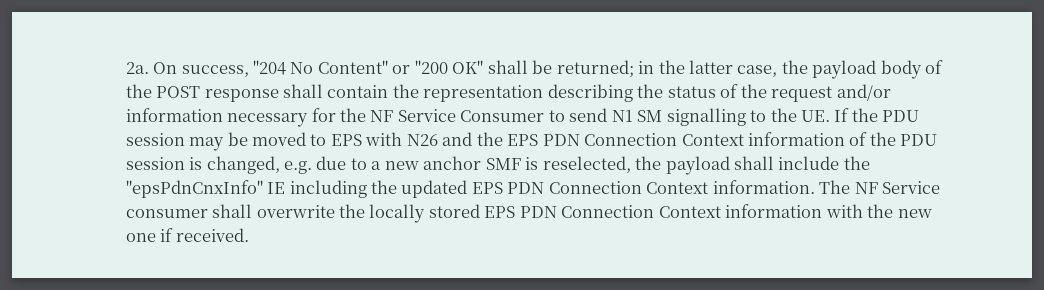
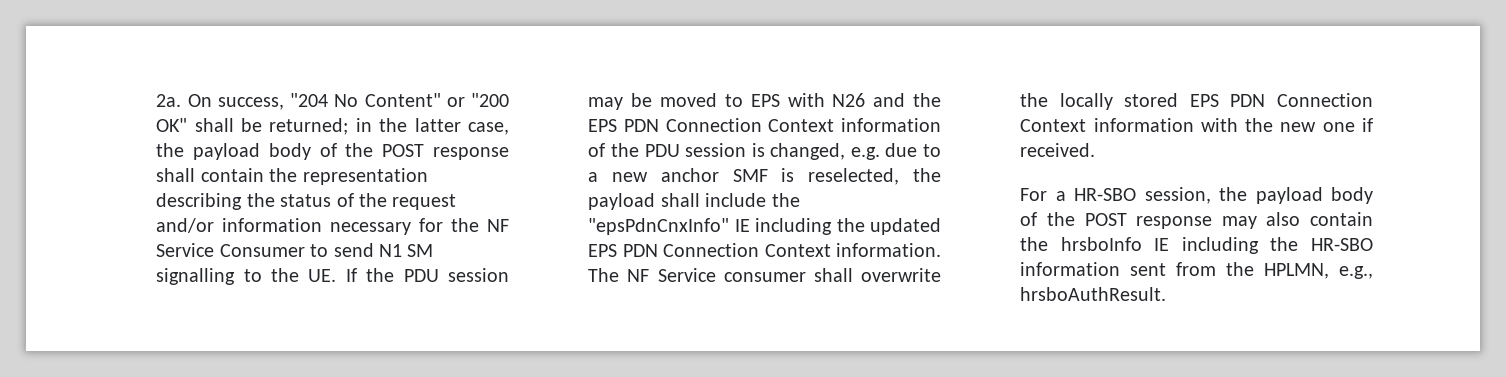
+ For a HR-SBO session, the payload body of the POST response may also contain the hrsboInfo IE including the HR-SBO information sent from the HPLMN, e.g., hrsboAuthResult.

